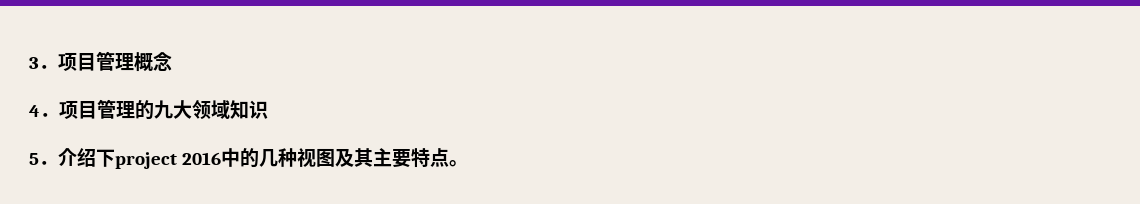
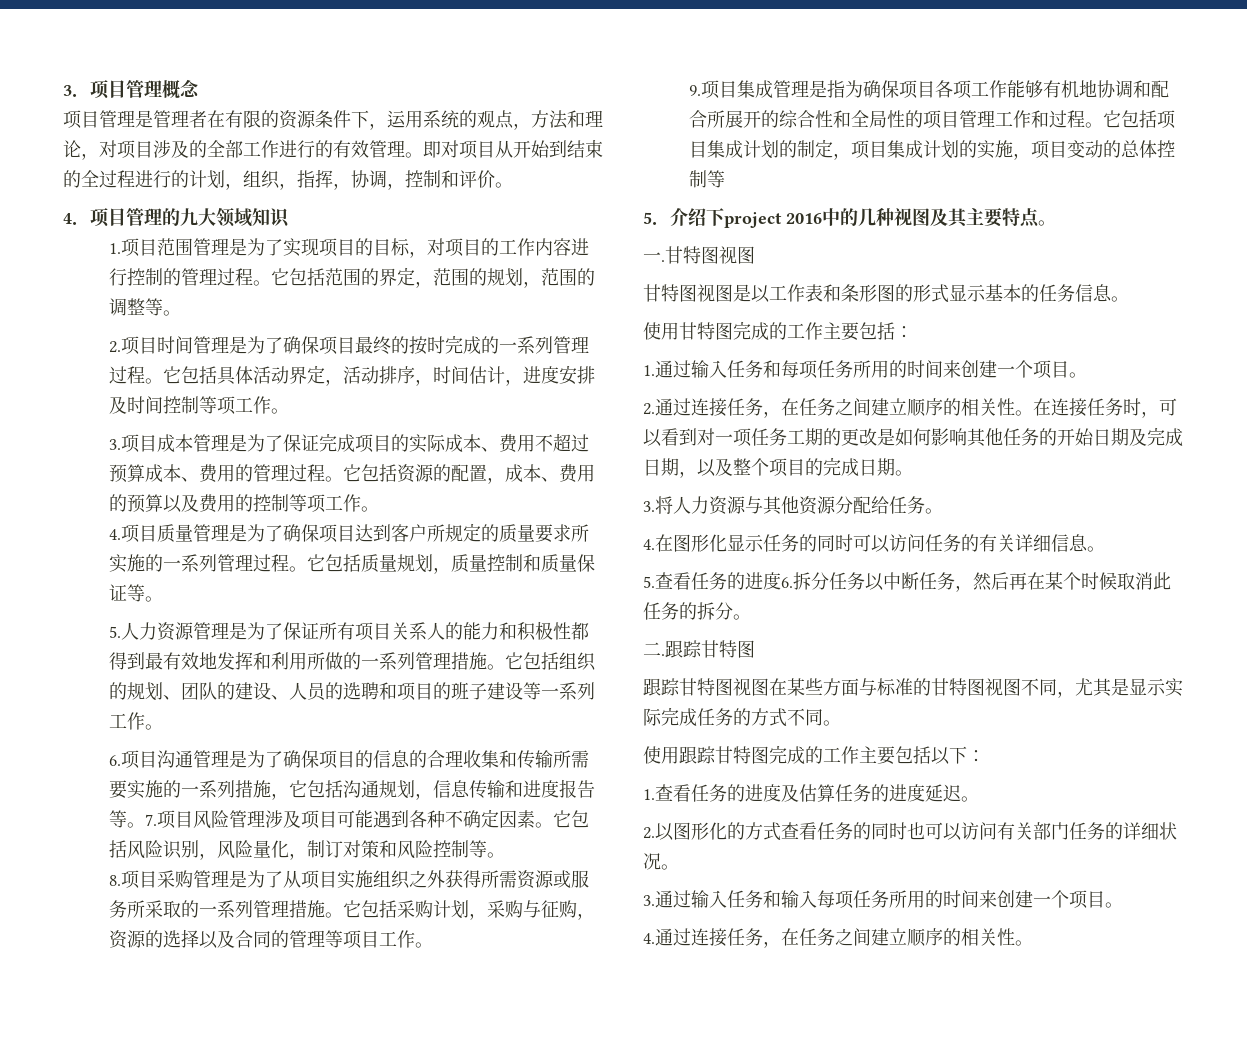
+ 项目管理是管理者在有限的资源条件下，运用系统的观点，方法和理论，对项目涉及的全部工作进行的有效管理。即对项目从开始到结束的全过程进行的计划，组织，指挥，协调，控制和评价。
+ 1.项目范围管理是为了实现项目的目标，对项目的工作内容进行控制的管理过程。它包括范围的界定，范围的规划，范围的调整等。
+ 2.项目时间管理是为了确保项目最终的按时完成的一系列管理过程。它包括具体活动界定，活动排序，时间估计，进度安排及时间控制等项工作。
+ 3.项目成本管理是为了保证完成项目的实际成本、费用不超过预算成本、费用的管理过程。它包括资源的配置，成本、费用的预算以及费用的控制等项工作。
+ 4.项目质量管理是为了确保项目达到客户所规定的质量要求所实施的一系列管理过程。它包括质量规划，质量控制和质量保证等。
+ 5.人力资源管理是为了保证所有项目关系人的能力和积极性都得到最有效地发挥和利用所做的一系列管理措施。它包括组织的规划、团队的建设、人员的选聘和项目的班子建设等一系列工作。
+ 6.项目沟通管理是为了确保项目的信息的合理收集和传输所需要实施的一系列措施，它包括沟通规划，信息传输和进度报告等。7.项目风险管理涉及项目可能遇到各种不确定因素。它包括风险识别，风险量化，制订对策和风险控制等。
+ 8.项目采购管理是为了从项目实施组织之外获得所需资源或服务所采取的一系列管理措施。它包括采购计划，采购与征购，资源的选择以及合同的管理等项目工作。
+ 9.项目集成管理是指为确保项目各项工作能够有机地协调和配合所展开的综合性和全局性的项目管理工作和过程。它包括项目集成计划的制定，项目集成计划的实施，项目变动的总体控制等
+ 一.甘特图视图
+ 甘特图视图是以工作表和条形图的形式显示基本的任务信息。
+ 使用甘特图完成的工作主要包括：
+ 1.通过输入任务和每项任务所用的时间来创建一个项目。
+ 2.通过连接任务，在任务之间建立顺序的相关性。在连接任务时，可以看到对一项任务工期的更改是如何影响其他任务的开始日期及完成日期，以及整个项目的完成日期。
+ 3.将人力资源与其他资源分配给任务。
+ 4.在图形化显示任务的同时可以访问任务的有关详细信息。
+ 5.查看任务的进度6.拆分任务以中断任务，然后再在某个时候取消此任务的拆分。
+ 二.跟踪甘特图
+ 跟踪甘特图视图在某些方面与标准的甘特图视图不同，尤其是显示实际完成任务的方式不同。
+ 使用跟踪甘特图完成的工作主要包括以下：
+ 1.查看任务的进度及估算任务的进度延迟。
+ 2.以图形化的方式查看任务的同时也可以访问有关部门任务的详细状况。
+ 3.通过输入任务和输入每项任务所用的时间来创建一个项目。
+ 4.通过连接任务，在任务之间建立顺序的相关性。

